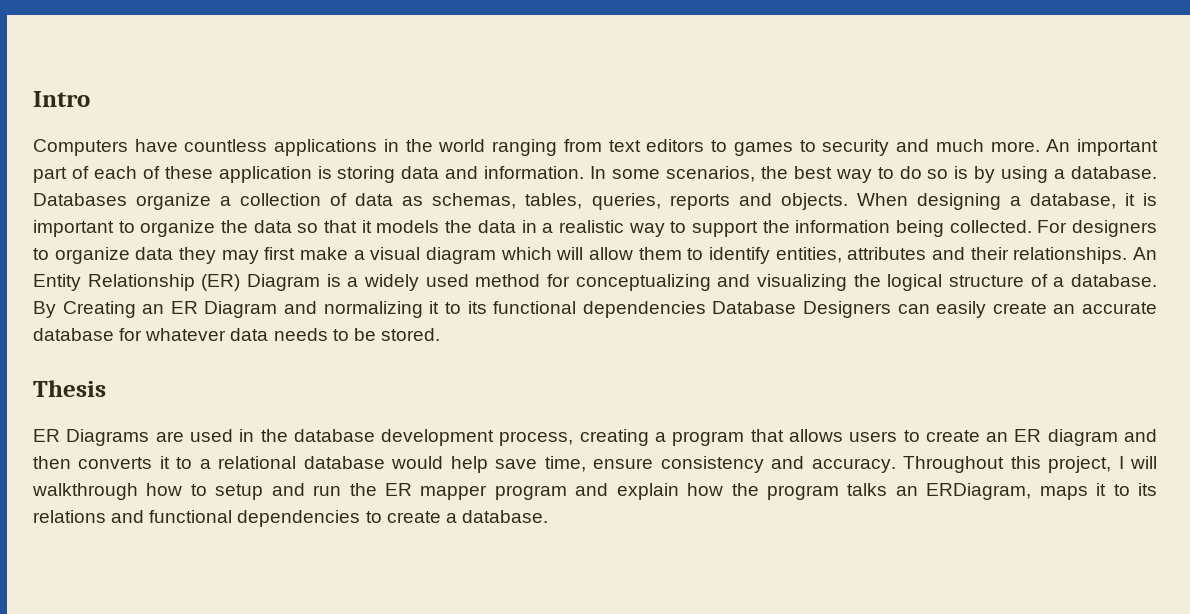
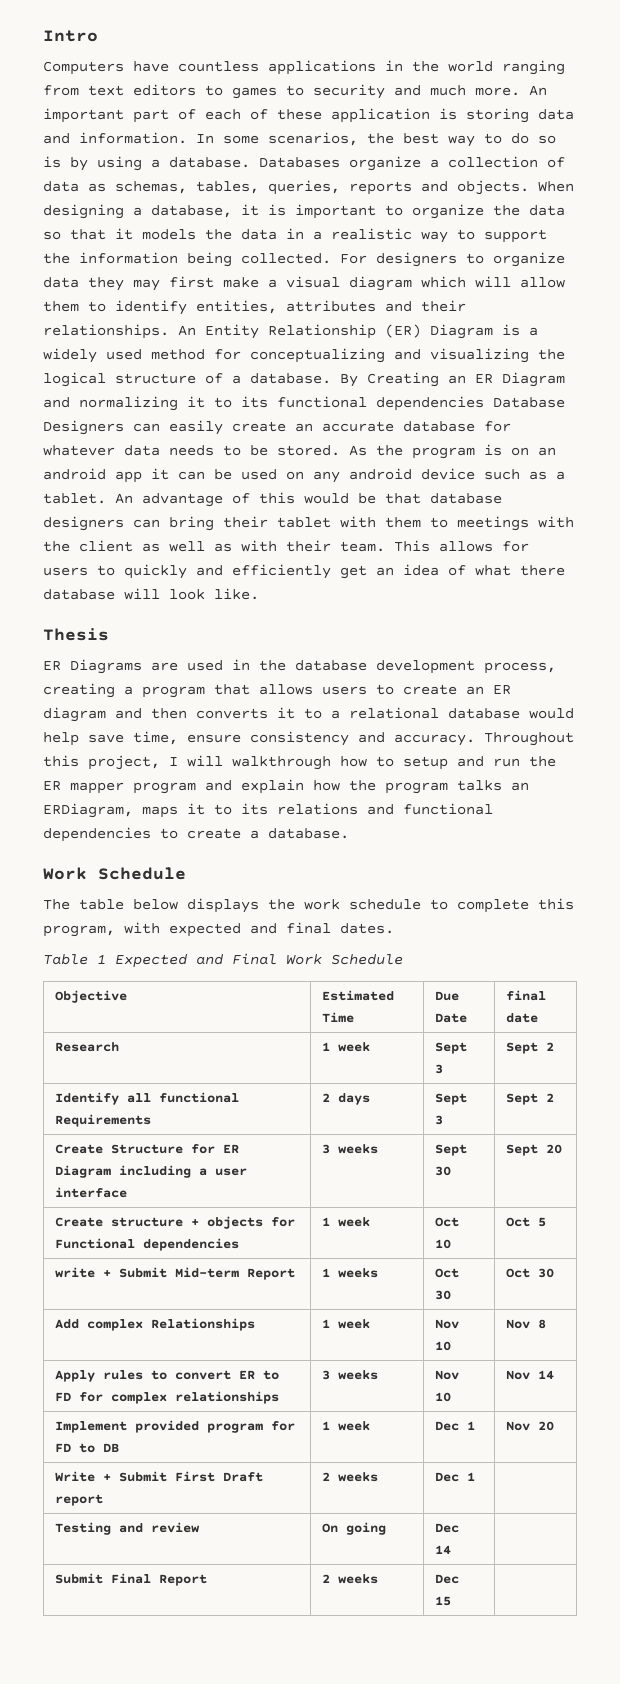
+ As the program is on an android app it can be used on any android device such as a tablet. An advantage of this would be that database designers can bring their tablet with them to meetings with the client as well as with their team. This allows for users to quickly and efficiently get an idea of what there database will look like.
  Throughout this project, I will walkthrough how to setup and run the ER mapper program and explain how the program talks an ERDiagram, maps it to its relations and functional dependencies to create a database.
+ Work Schedule
+ The table below displays the work schedule to complete this program, with expected and final dates.
+ Table 1 Expected and Final Work Schedule
+ Objective | Estimated Time | Due Date | final date
+ Research | 1 week | Sept 3 | Sept 2
+ Identify all functional Requirements | 2 days | Sept 3 | Sept 2
+ Create Structure for ER Diagram including a user interface | 3 weeks | Sept 30 | Sept 20
+ Create structure + objects for Functional dependencies | 1 week | Oct 10 | Oct 5
+ write + Submit Mid-term Report | 1 weeks | Oct 30 | Oct 30
+ Add complex Relationships | 1 week | Nov 10 | Nov 8
+ Apply rules to convert ER to FD for complex relationships | 3 weeks | Nov 10 | Nov 14
+ Implement provided program for FD to DB | 1 week | Dec 1 | Nov 20
+ Write + Submit First Draft report | 2 weeks | Dec 1 |
+ Testing and review | On going | Dec 14 |
+ Submit Final Report | 2 weeks | Dec 15 |

